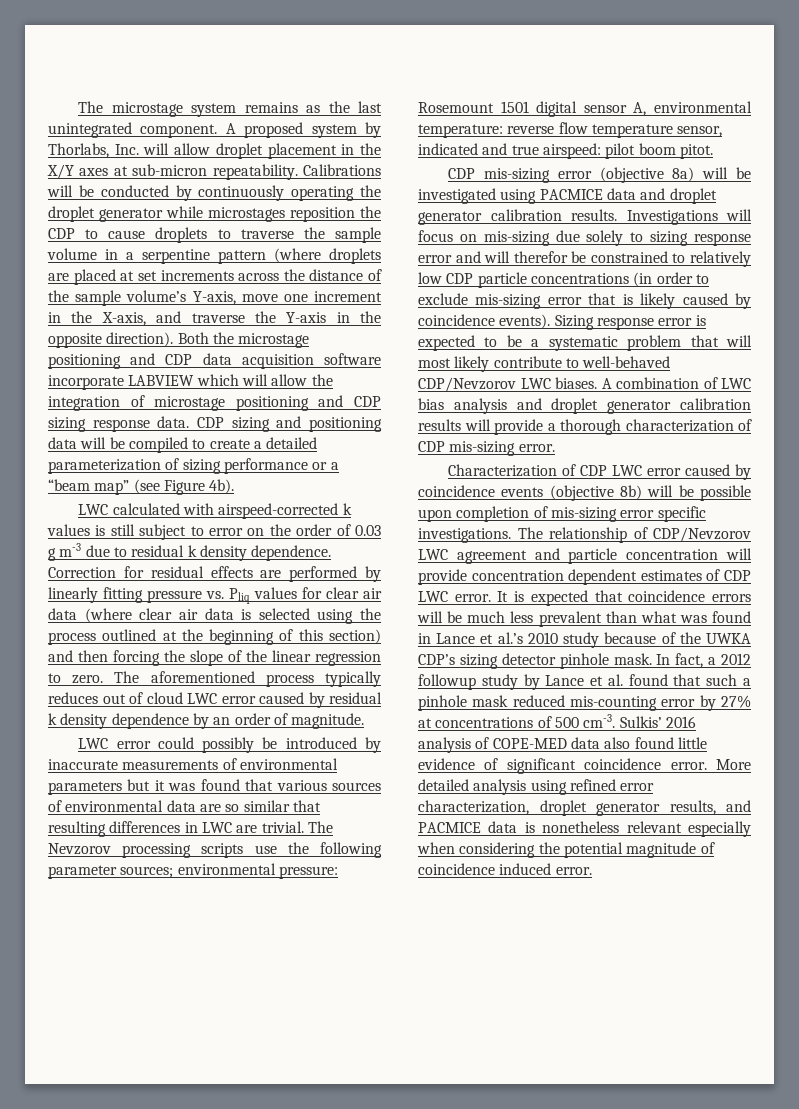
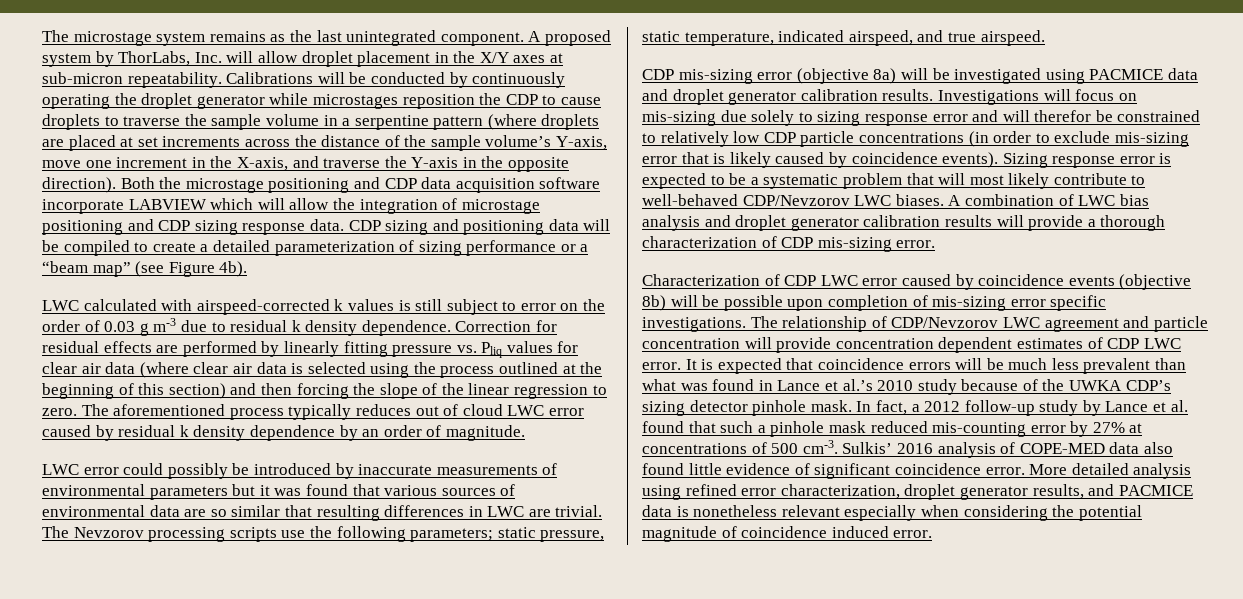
- A proposed system by Thorlabs, Inc. will allow droplet placement in the X/Y axes at sub-micron repeatability.
+ A proposed system by ThorLabs, Inc. will allow droplet placement in the X/Y axes at sub-micron repeatability.
- The Nevzorov processing scripts use the following parameter sources; environmental pressure: Rosemount 1501 digital sensor A, environmental temperature: reverse flow temperature sensor, indicated and true airspeed: pilot boom pitot.
+ The Nevzorov processing scripts use the following parameters; static pressure, static temperature, indicated airspeed, and true airspeed.
- In fact, a 2012 followup study by Lance et al. found that such a pinhole mask reduced mis-counting error by 27% at concentrations of 500 cm-3.
+ In fact, a 2012 follow-up study by Lance et al. found that such a pinhole mask reduced mis-counting error by 27% at concentrations of 500 cm-3.

